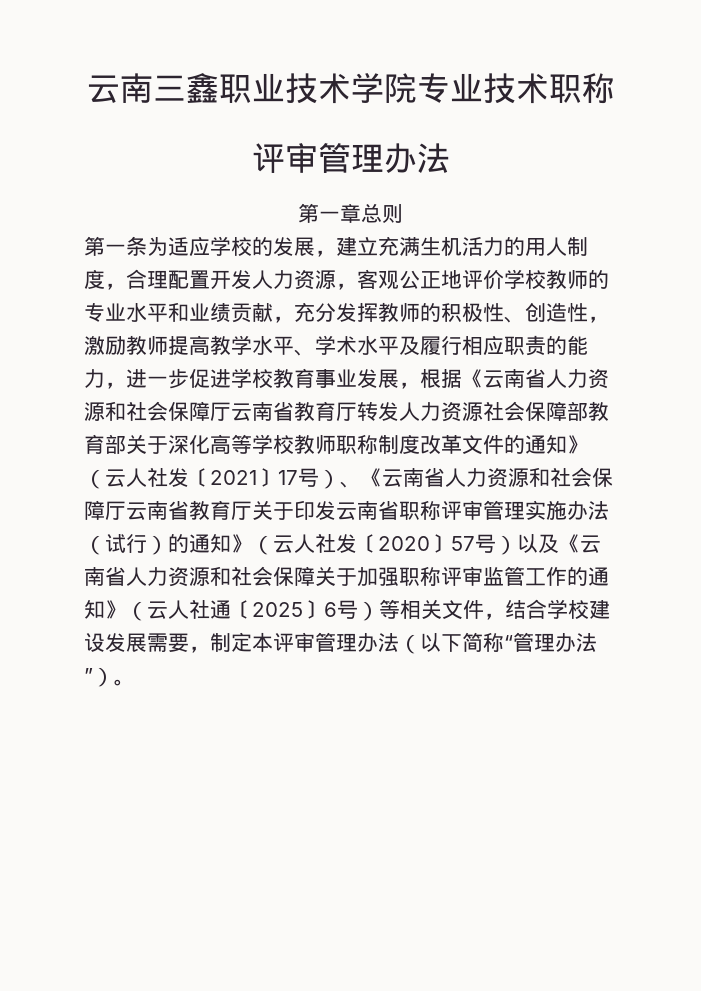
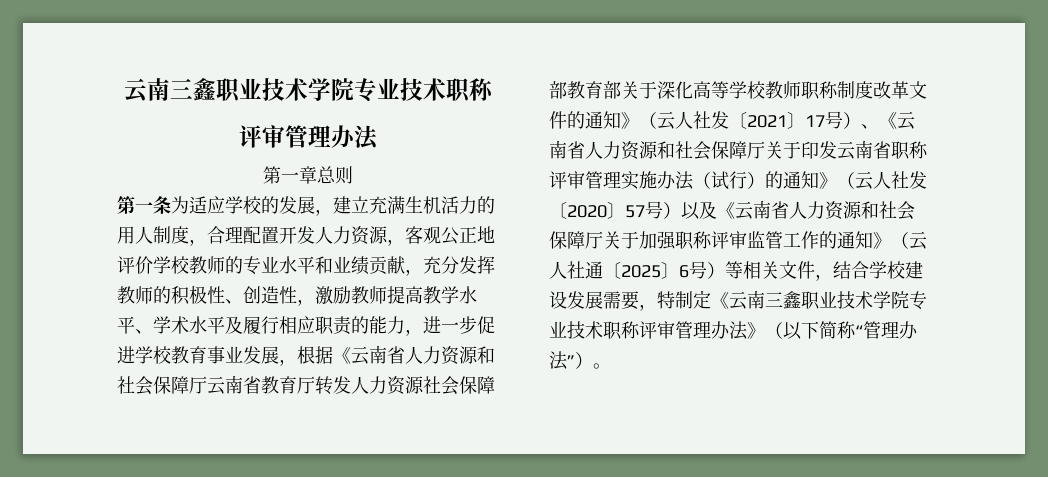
- 第一条为适应学校的发展，建立充满生机活力的用人制度，合理配置开发人力资源，客观公正地评价学校教师的专业水平和业绩贡献，充分发挥教师的积极性、创造性，激励教师提高教学水平、学术水平及履行相应职责的能力，进一步促进学校教育事业发展，根据《云南省人力资源和社会保障厅云南省教育厅转发人力资源社会保障部教育部关于深化高等学校教师职称制度改革文件的通知》（云人社发〔2021〕17号）、《云南省人力资源和社会保障厅云南省教育厅关于印发云南省职称评审管理实施办法（试行）的通知》（云人社发〔2020〕57号）以及《云南省人力资源和社会保障关于加强职称评审监管工作的通知》（云人社通〔2025〕6号）等相关文件，结合学校建设发展需要，制定本评审管理办法（以下简称“管理办法”）。
+ 第一条为适应学校的发展，建立充满生机活力的用人制度，合理配置开发人力资源，客观公正地评价学校教师的专业水平和业绩贡献，充分发挥教师的积极性、创造性，激励教师提高教学水平、学术水平及履行相应职责的能力，进一步促进学校教育事业发展，根据《云南省人力资源和社会保障厅云南省教育厅转发人力资源社会保障部教育部关于深化高等学校教师职称制度改革文件的通知》（云人社发〔2021〕17号）、《云南省人力资源和社会保障厅关于印发云南省职称评审管理实施办法（试行）的通知》（云人社发〔2020〕57号）以及《云南省人力资源和社会保障厅关于加强职称评审监管工作的通知》（云人社通〔2025〕6号）等相关文件，结合学校建设发展需要，特制定《云南三鑫职业技术学院专业技术职称评审管理办法》（以下简称“管理办法”）。

